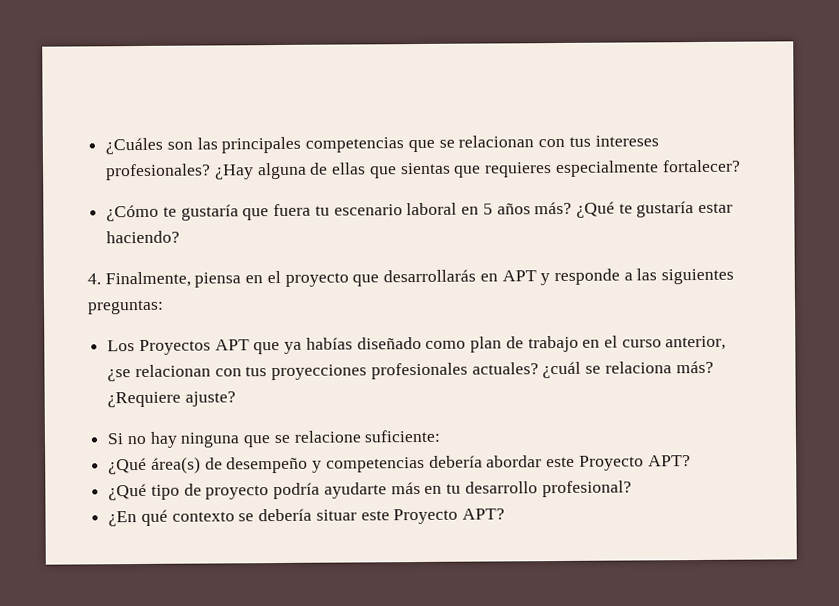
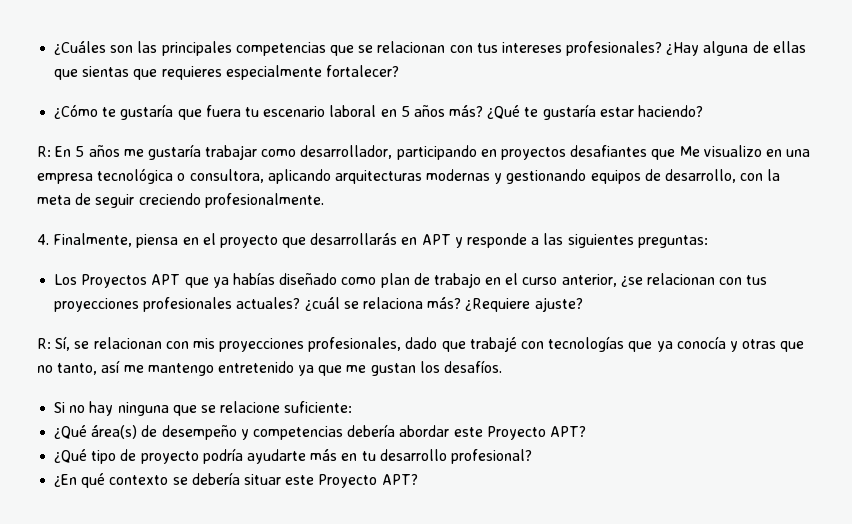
+ R: En 5 años me gustaría trabajar como desarrollador, participando en proyectos desafiantes que Me visualizo en una empresa tecnológica o consultora, aplicando arquitecturas modernas y gestionando equipos de desarrollo, con la meta de seguir creciendo profesionalmente.
+ R: Sí, se relacionan con mis proyecciones profesionales, dado que trabajé con tecnologías que ya conocía y otras que no tanto, así me mantengo entretenido ya que me gustan los desafíos.

